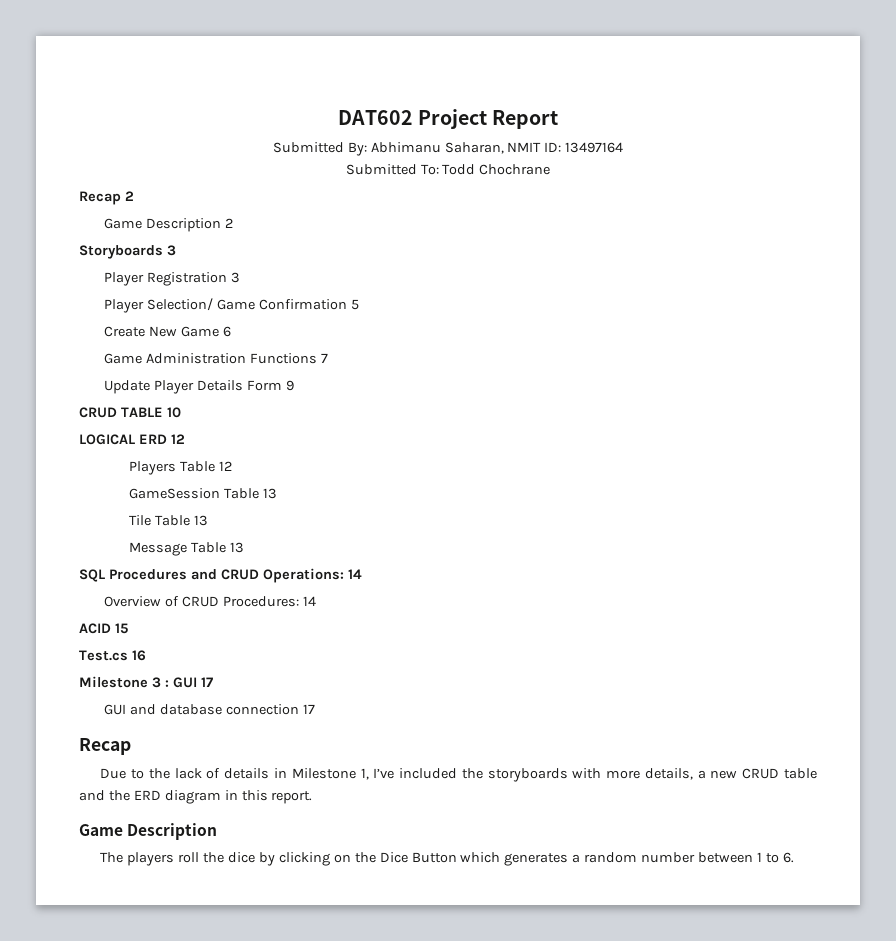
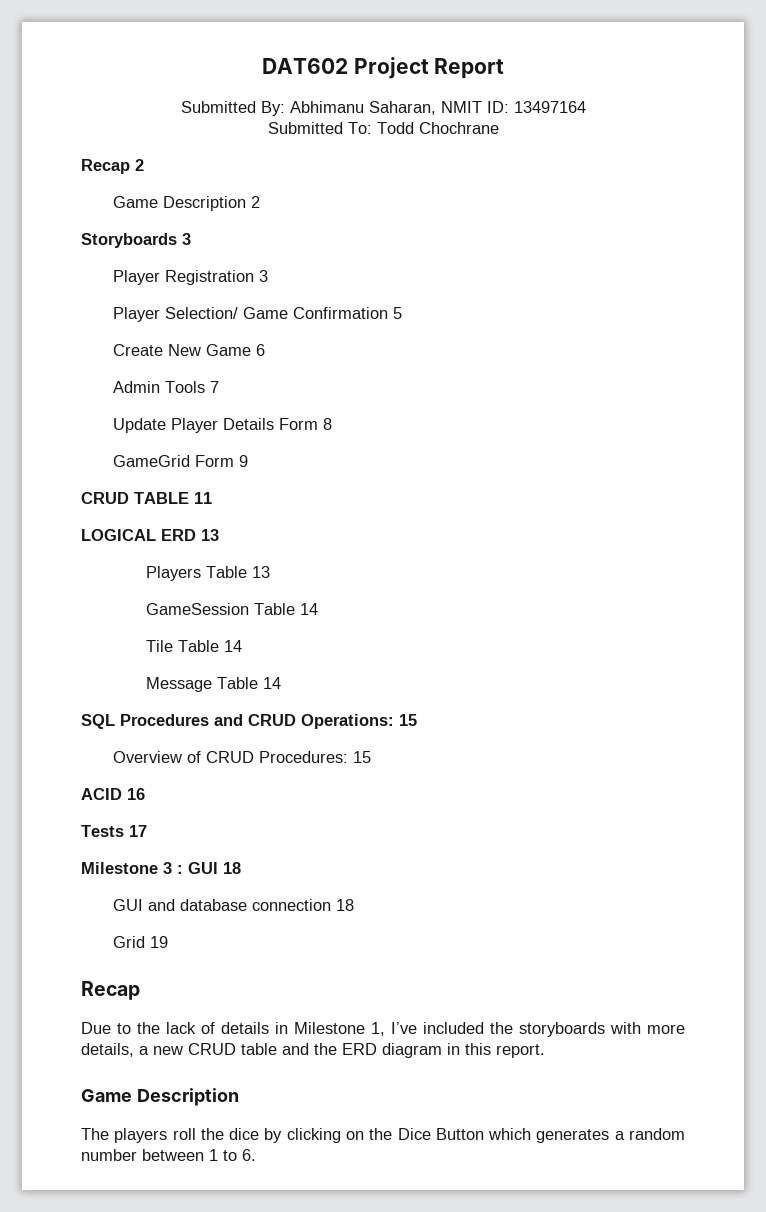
- Game Administration Functions 7
+ Admin Tools 7
- Update Player Details Form 9
+ Update Player Details Form 8
+ GameGrid Form 9
- CRUD TABLE 10
+ CRUD TABLE 11
- LOGICAL ERD 12
+ LOGICAL ERD 13
- Players Table 12
+ Players Table 13
- GameSession Table 13
+ GameSession Table 14
- Tile Table 13
+ Tile Table 14
- Message Table 13
+ Message Table 14
- SQL Procedures and CRUD Operations: 14
+ SQL Procedures and CRUD Operations: 15
- Overview of CRUD Procedures: 14
+ Overview of CRUD Procedures: 15
- ACID 15
- Test.cs 16
+ ACID 16
+ Tests 17
- Milestone 3 : GUI 17
+ Milestone 3 : GUI 18
- GUI and database connection 17
+ GUI and database connection 18
+ Grid 19

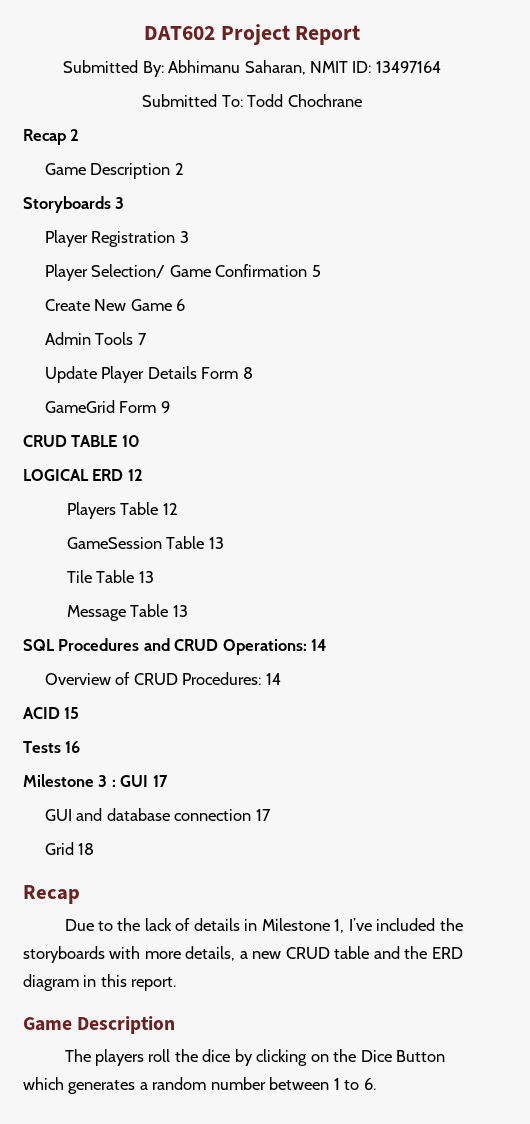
- CRUD TABLE 11
+ CRUD TABLE 10
- LOGICAL ERD 13
+ LOGICAL ERD 12
- Players Table 13
+ Players Table 12
- GameSession Table 14
+ GameSession Table 13
- Tile Table 14
+ Tile Table 13
- Message Table 14
+ Message Table 13
- SQL Procedures and CRUD Operations: 15
+ SQL Procedures and CRUD Operations: 14
- Overview of CRUD Procedures: 15
- ACID 16
+ Overview of CRUD Procedures: 14
+ ACID 15
+ Tests 16
- Tests 17
- Milestone 3 : GUI 18
+ Milestone 3 : GUI 17
- GUI and database connection 18
+ GUI and database connection 17
- Grid 19
+ Grid 18

